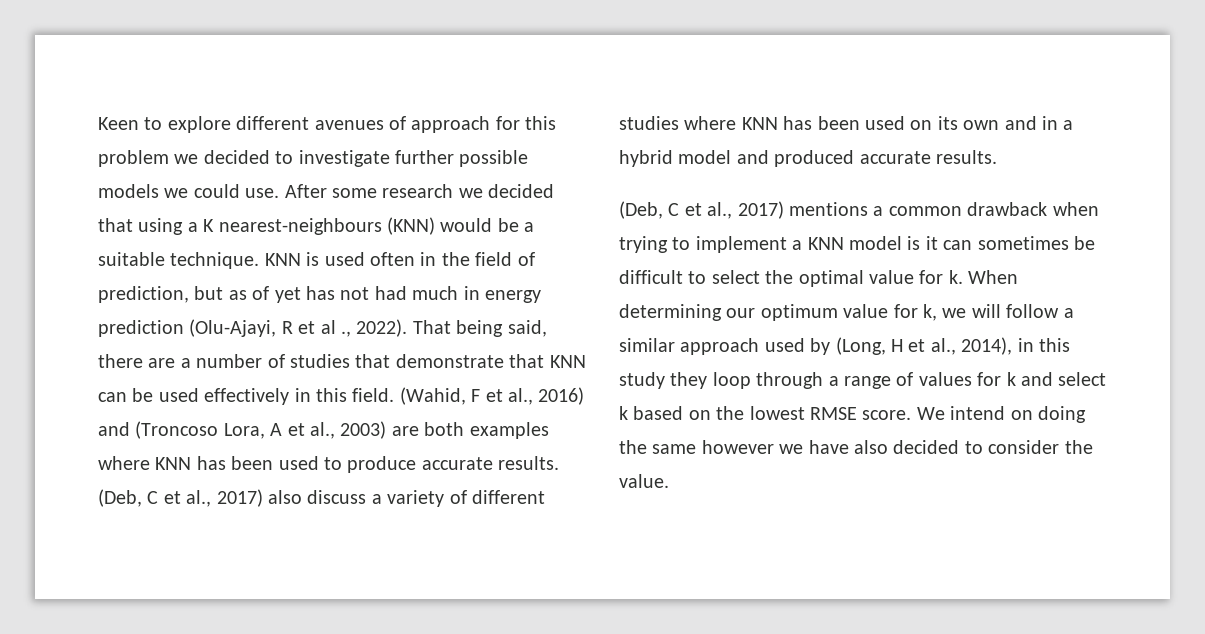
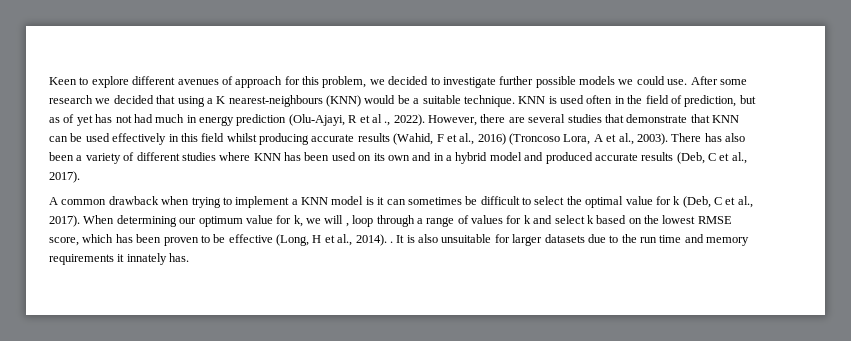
- Keen to explore different avenues of approach for this problem we decided to investigate further possible models we could use.
+ Keen to explore different avenues of approach for this problem, we decided to investigate further possible models we could use.
- That being said, there are a number of studies that demonstrate that KNN can be used effectively in this field. (Wahid, F et al., 2016) and (Troncoso Lora, A et al., 2003) are both examples where KNN has been used to produce accurate results. (Deb, C et al., 2017) also discuss a variety of different studies where KNN has been used on its own and in a hybrid model and produced accurate results.
- (Deb, C et al., 2017) mentions a common drawback when trying to implement a KNN model is it can sometimes be difficult to select the optimal value for k.
+ However, there are several studies that demonstrate that KNN can be used effectively in this field whilst producing accurate results (Wahid, F et al., 2016) (Troncoso Lora, A et al., 2003). There has also been a variety of different studies where KNN has been used on its own and in a hybrid model and produced accurate results (Deb, C et al., 2017).
+ A common drawback when trying to implement a KNN model is it can sometimes be difficult to select the optimal value for k (Deb, C et al., 2017).
- When determining our optimum value for k, we will follow a similar approach used by (Long, H et al., 2014), in this study they loop through a range of values for k and select k based on the lowest RMSE score. We intend on doing the same however we have also decided to consider the value.
+ When determining our optimum value for k, we will , loop through a range of values for k and select k based on the lowest RMSE score, which has been proven to be effective (Long, H et al., 2014). . It is also unsuitable for larger datasets due to the run time and memory requirements it innately has.

